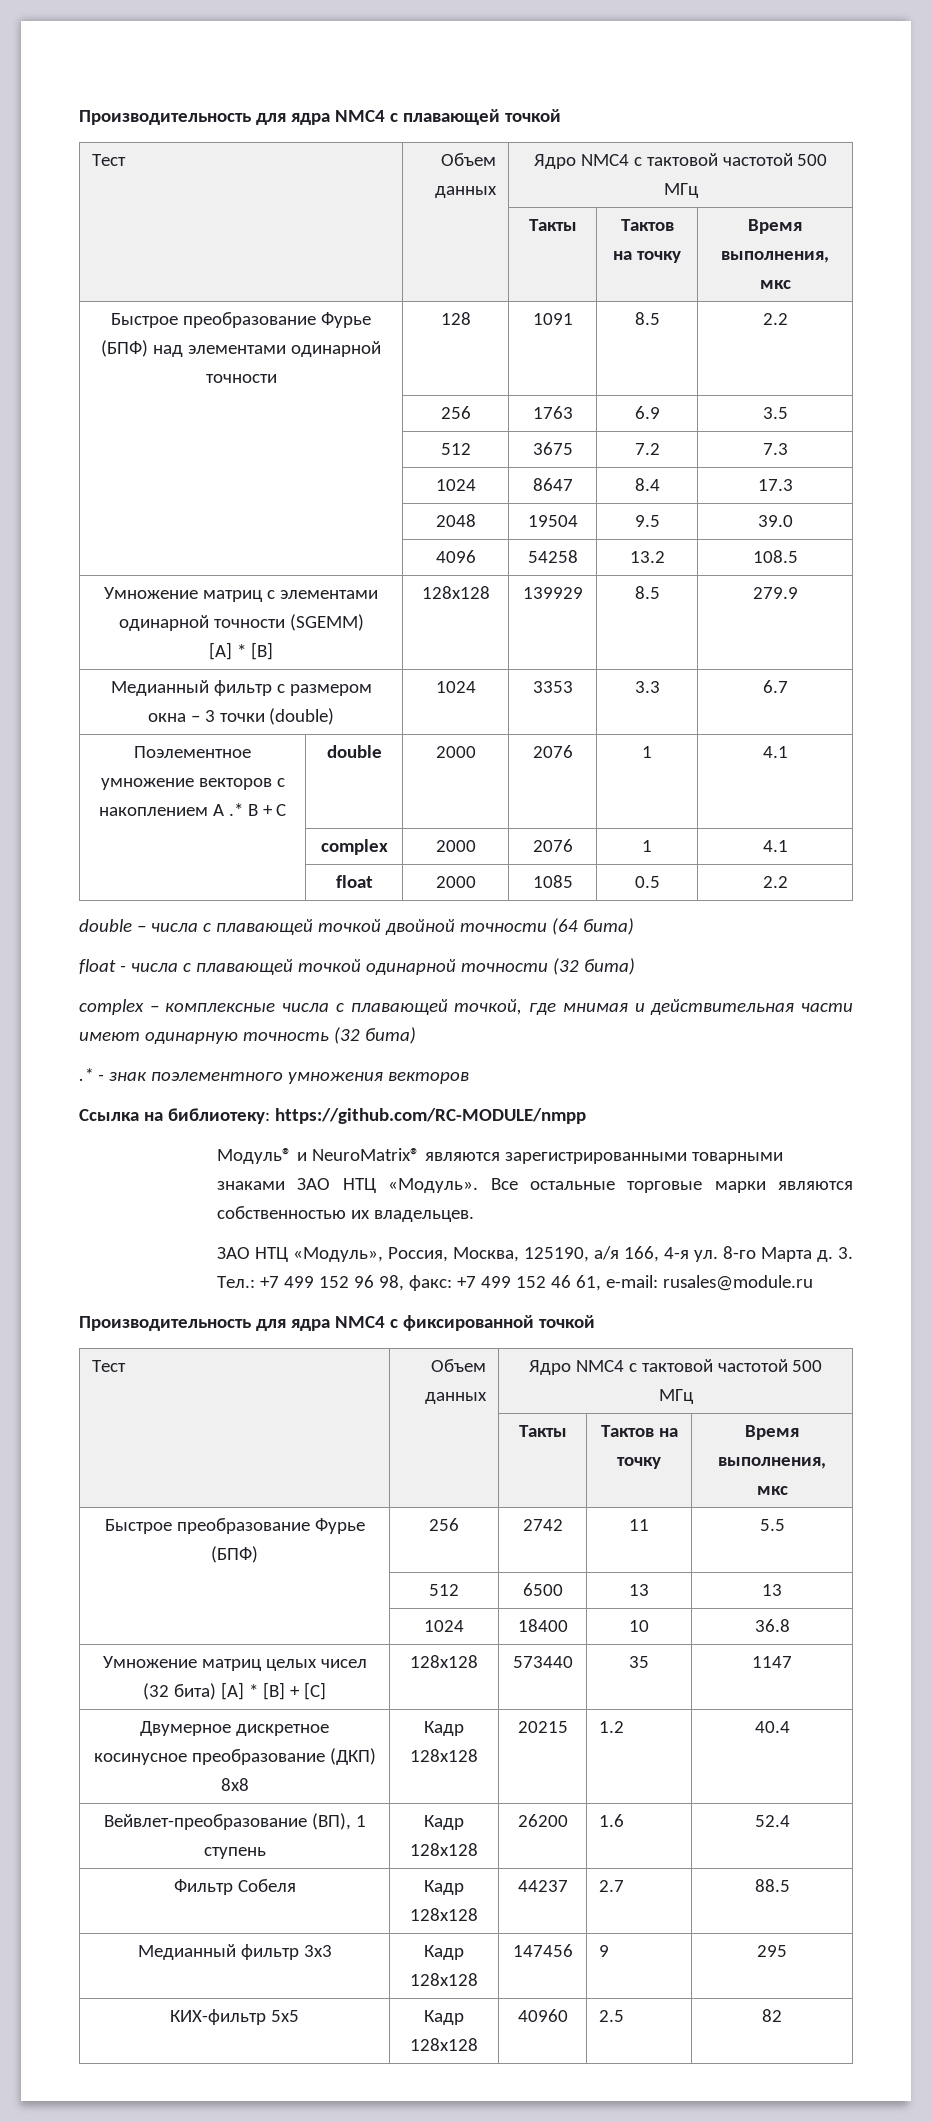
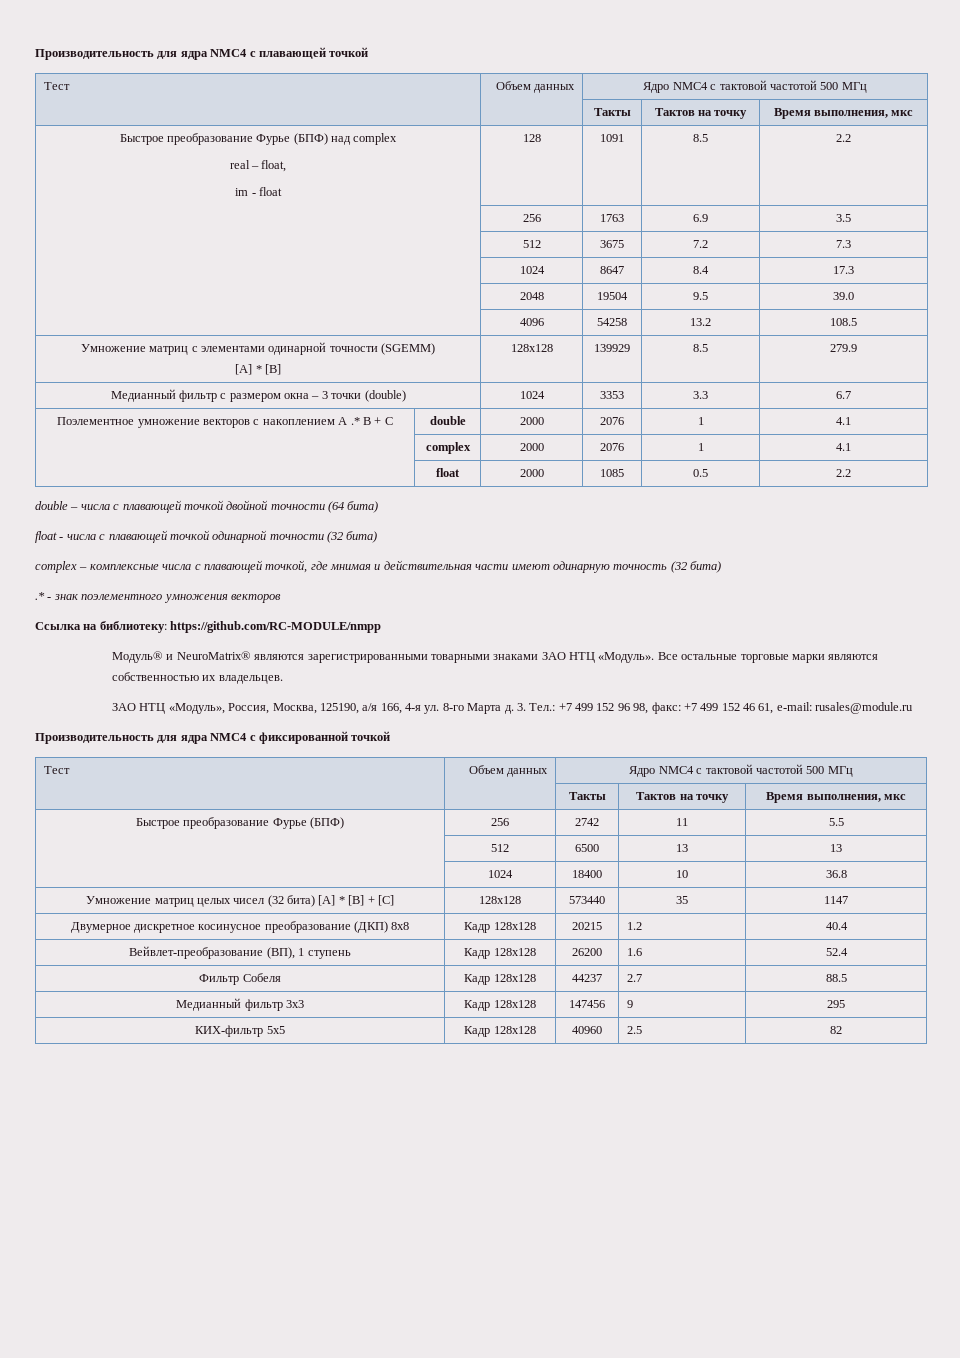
- Быстрое преобразование Фурье (БПФ) над элементами одинарной точности | 128 | 1091 | 8.5 | 2.2
+ Быстрое преобразование Фурье (БПФ) над complex
+ real – float,
+ im - float | 128 | 1091 | 8.5 | 2.2

